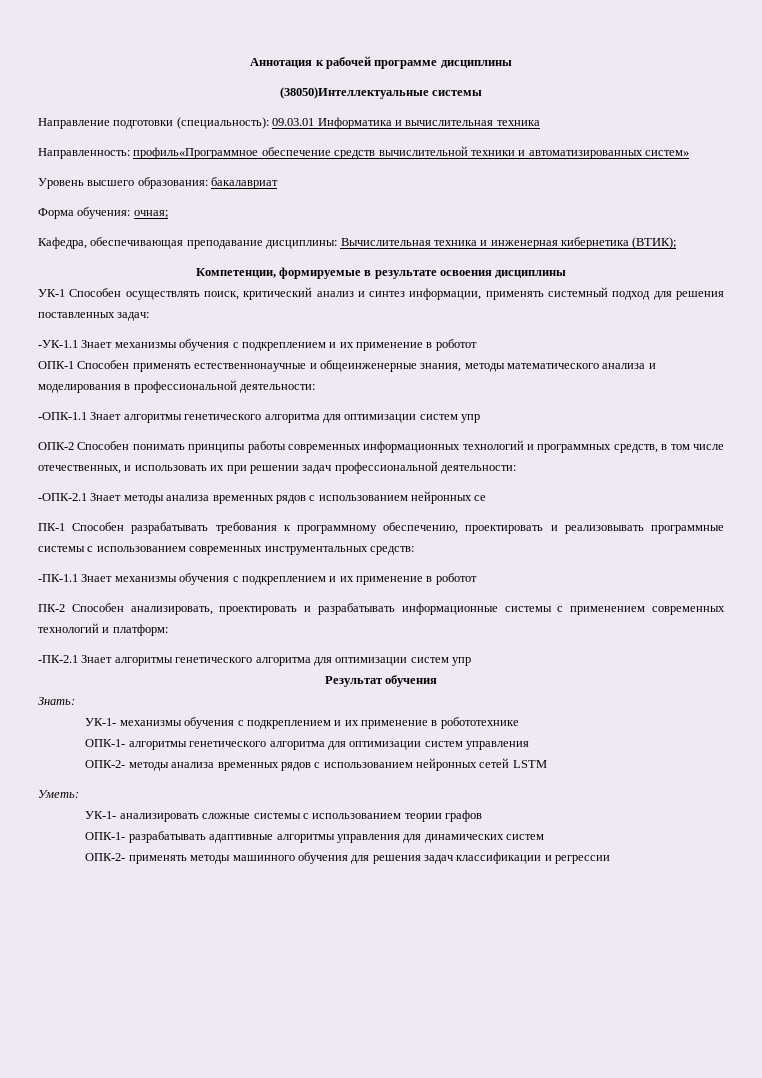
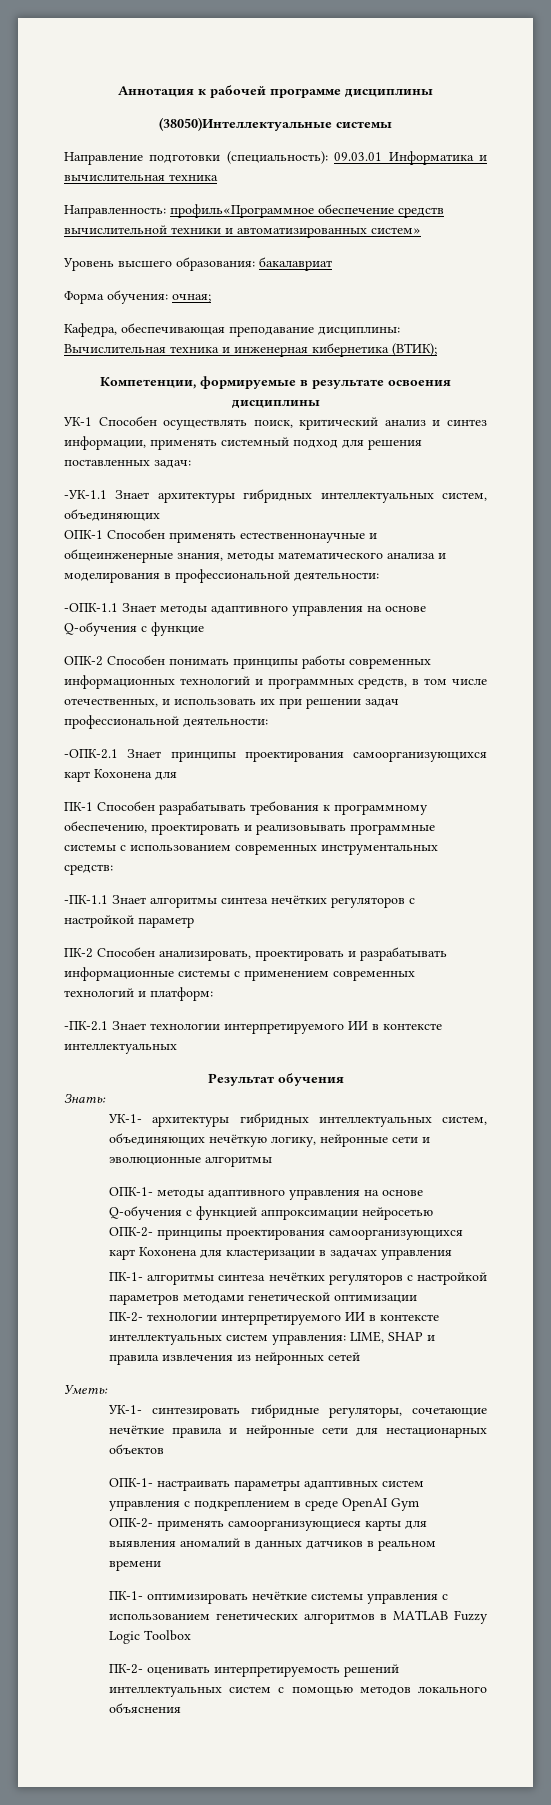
- -УК-1.1 Знает механизмы обучения с подкреплением и их применение в роботот
+ -УК-1.1 Знает архитектуры гибридных интеллектуальных систем, объединяющих
- -ОПК-1.1 Знает алгоритмы генетического алгоритма для оптимизации систем упр
+ -ОПК-1.1 Знает методы адаптивного управления на основе Q-обучения с функцие
- -ОПК-2.1 Знает методы анализа временных рядов с использованием нейронных се
+ -ОПК-2.1 Знает принципы проектирования самоорганизующихся карт Кохонена для
- -ПК-1.1 Знает механизмы обучения с подкреплением и их применение в роботот
+ -ПК-1.1 Знает алгоритмы синтеза нечётких регуляторов с настройкой параметр
- -ПК-2.1 Знает алгоритмы генетического алгоритма для оптимизации систем упр
+ -ПК-2.1 Знает технологии интерпретируемого ИИ в контексте интеллектуальных
  Результат обучения
  Знать:
- УК-1- механизмы обучения с подкреплением и их применение в робототехнике
- ОПК-1- алгоритмы генетического алгоритма для оптимизации систем управления
- ОПК-2- методы анализа временных рядов с использованием нейронных сетей LSTM
+ УК-1- архитектуры гибридных интеллектуальных систем, объединяющих нечёткую логику, нейронные сети и эволюционные алгоритмы
+ ОПК-1- методы адаптивного управления на основе Q-обучения с функцией аппроксимации нейросетью
+ ОПК-2- принципы проектирования самоорганизующихся карт Кохонена для кластеризации в задачах управления
+ ПК-1- алгоритмы синтеза нечётких регуляторов с настройкой параметров методами генетической оптимизации
+ ПК-2- технологии интерпретируемого ИИ в контексте интеллектуальных систем управления: LIME, SHAP и правила извлечения из нейронных сетей
- УК-1- анализировать сложные системы с использованием теории графов
- ОПК-1- разрабатывать адаптивные алгоритмы управления для динамических систем
- ОПК-2- применять методы машинного обучения для решения задач классификации и регрессии
+ УК-1- синтезировать гибридные регуляторы, сочетающие нечёткие правила и нейронные сети для нестационарных объектов
+ ОПК-1- настраивать параметры адаптивных систем управления с подкреплением в среде OpenAI Gym
+ ОПК-2- применять самоорганизующиеся карты для выявления аномалий в данных датчиков в реальном времени
+ ПК-1- оптимизировать нечёткие системы управления с использованием генетических алгоритмов в MATLAB Fuzzy Logic Toolbox
+ ПК-2- оценивать интерпретируемость решений интеллектуальных систем с помощью методов локального объяснения

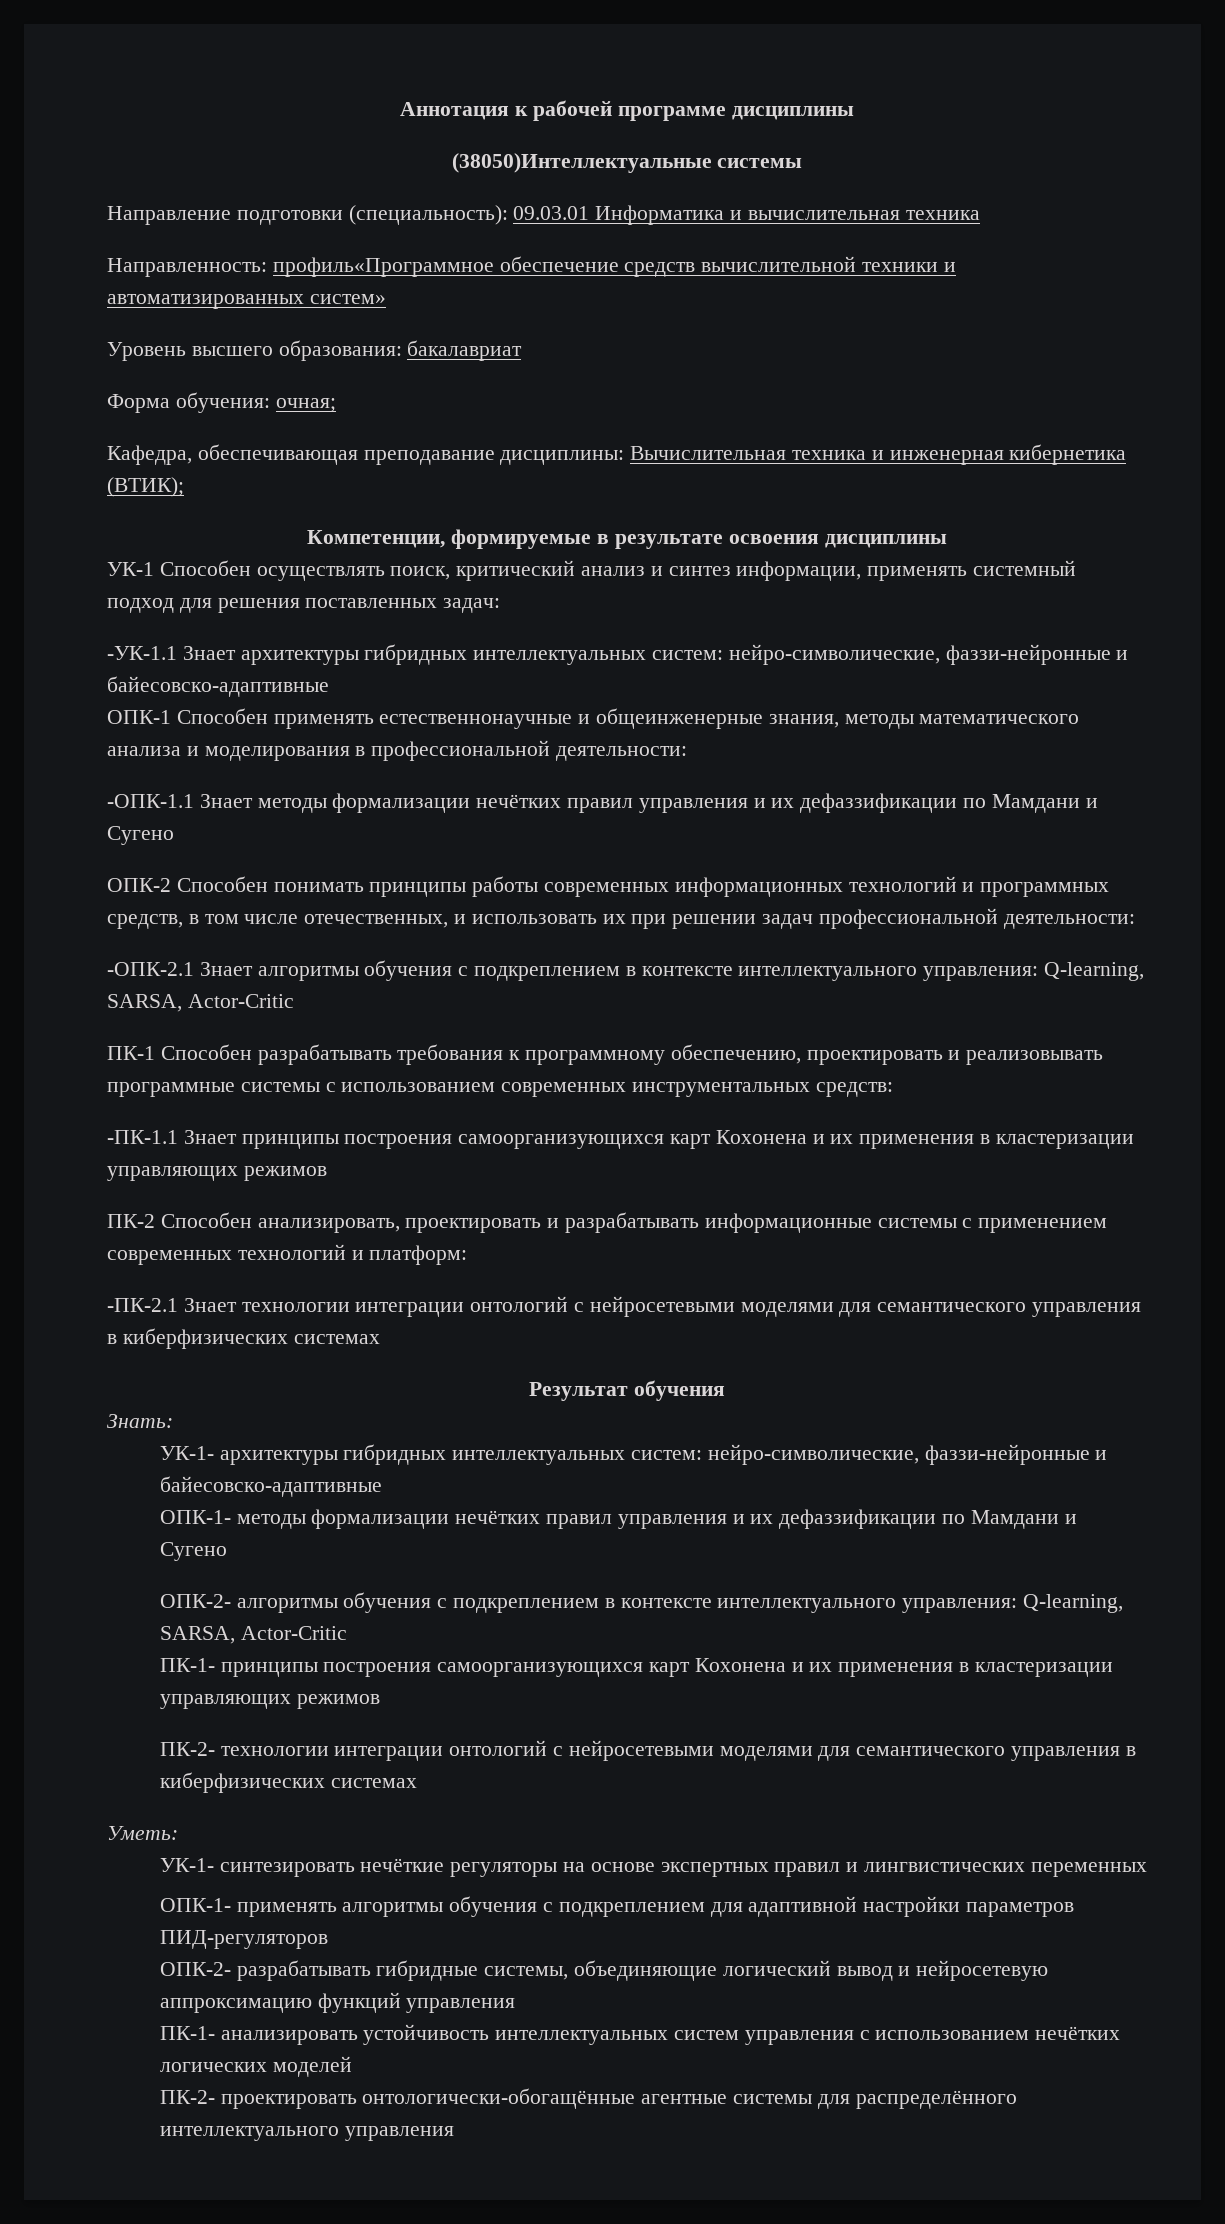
- -УК-1.1 Знает архитектуры гибридных интеллектуальных систем, объединяющих
+ -УК-1.1 Знает архитектуры гибридных интеллектуальных систем: нейро-символические, фаззи-нейронные и байесовско-адаптивные
- -ОПК-1.1 Знает методы адаптивного управления на основе Q-обучения с функцие
+ -ОПК-1.1 Знает методы формализации нечётких правил управления и их дефаззификации по Мамдани и Сугено
- -ОПК-2.1 Знает принципы проектирования самоорганизующихся карт Кохонена для
+ -ОПК-2.1 Знает алгоритмы обучения с подкреплением в контексте интеллектуального управления: Q-learning, SARSA, Actor-Critic
- -ПК-1.1 Знает алгоритмы синтеза нечётких регуляторов с настройкой параметр
+ -ПК-1.1 Знает принципы построения самоорганизующихся карт Кохонена и их применения в кластеризации управляющих режимов
- -ПК-2.1 Знает технологии интерпретируемого ИИ в контексте интеллектуальных
+ -ПК-2.1 Знает технологии интеграции онтологий с нейросетевыми моделями для семантического управления в киберфизических системах
- УК-1- архитектуры гибридных интеллектуальных систем, объединяющих нечёткую логику, нейронные сети и эволюционные алгоритмы
- ОПК-1- методы адаптивного управления на основе Q-обучения с функцией аппроксимации нейросетью
- ОПК-2- принципы проектирования самоорганизующихся карт Кохонена для кластеризации в задачах управления
- ПК-1- алгоритмы синтеза нечётких регуляторов с настройкой параметров методами генетической оптимизации
- ПК-2- технологии интерпретируемого ИИ в контексте интеллектуальных систем управления: LIME, SHAP и правила извлечения из нейронных сетей
+ УК-1- архитектуры гибридных интеллектуальных систем: нейро-символические, фаззи-нейронные и байесовско-адаптивные
+ ОПК-1- методы формализации нечётких правил управления и их дефаззификации по Мамдани и Сугено
+ ОПК-2- алгоритмы обучения с подкреплением в контексте интеллектуального управления: Q-learning, SARSA, Actor-Critic
+ ПК-1- принципы построения самоорганизующихся карт Кохонена и их применения в кластеризации управляющих режимов
+ ПК-2- технологии интеграции онтологий с нейросетевыми моделями для семантического управления в киберфизических системах
  Уметь:
- УК-1- синтезировать гибридные регуляторы, сочетающие нечёткие правила и нейронные сети для нестационарных объектов
- ОПК-1- настраивать параметры адаптивных систем управления с подкреплением в среде OpenAI Gym
- ОПК-2- применять самоорганизующиеся карты для выявления аномалий в данных датчиков в реальном времени
- ПК-1- оптимизировать нечёткие системы управления с использованием генетических алгоритмов в MATLAB Fuzzy Logic Toolbox
- ПК-2- оценивать интерпретируемость решений интеллектуальных систем с помощью методов локального объяснения
+ УК-1- синтезировать нечёткие регуляторы на основе экспертных правил и лингвистических переменных
+ ОПК-1- применять алгоритмы обучения с подкреплением для адаптивной настройки параметров ПИД-регуляторов
+ ОПК-2- разрабатывать гибридные системы, объединяющие логический вывод и нейросетевую аппроксимацию функций управления
+ ПК-1- анализировать устойчивость интеллектуальных систем управления с использованием нечётких логических моделей
+ ПК-2- проектировать онтологически-обогащённые агентные системы для распределённого интеллектуального управления

